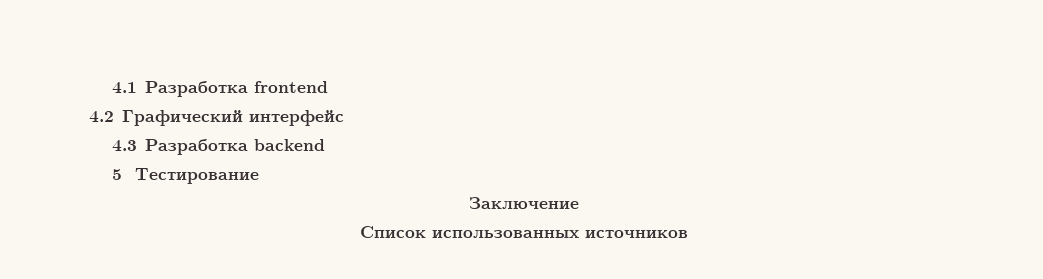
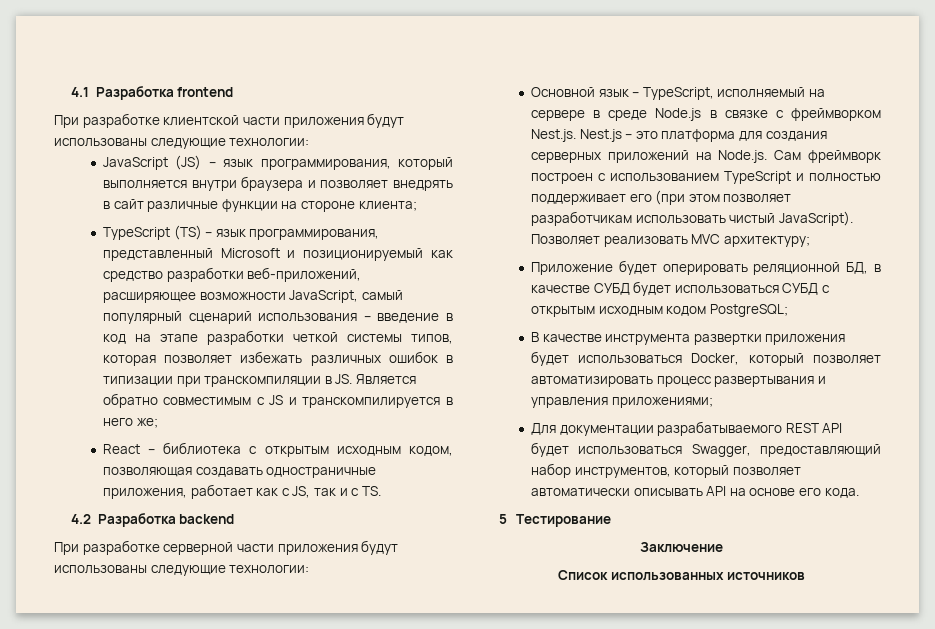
- 4.2 Графический интерфейс
- 4.3 Разработка backend
+ При разработке клиентской части приложения будут использованы следующие технологии:
+ JavaScript (JS) – язык программирования, который выполняется внутри браузера и позволяет внедрять в сайт различные функции на стороне клиента;
+ TypeScript (TS) – язык программирования, представленный Microsoft и позиционируемый как средство разработки веб-приложений, расширяющее возможности JavaScript, самый популярный сценарий использования – введение в код на этапе разработки четкой системы типов, которая позволяет избежать различных ошибок в типизации при транскомпиляции в JS. Является обратно совместимым с JS и транскомпилируется в него же;
+ React – библиотека с открытым исходным кодом, позволяющая создавать одностраничные приложения, работает как с JS, так и с TS.
+ 4.2 Разработка backend
+ При разработке серверной части приложения будут использованы следующие технологии:
+ Основной язык – TypeScript, исполняемый на сервере в среде Node.js в связке с фреймворком Nest.js. Nest.js – это платформа для создания серверных приложений на Node.js. Сам фреймворк построен с использованием TypeScript и полностью поддерживает его (при этом позволяет разработчикам использовать чистый JavaScript). Позволяет реализовать MVC архитектуру;
+ Приложение будет оперировать реляционной БД, в качестве СУБД будет использоваться СУБД с открытым исходным кодом PostgreSQL;
+ В качестве инструмента развертки приложения будет использоваться Docker, который позволяет автоматизировать процесс развертывания и управления приложениями;
+ Для документации разрабатываемого REST API будет использоваться Swagger, предоставляющий набор инструментов, который позволяет автоматически описывать API на основе его кода.

